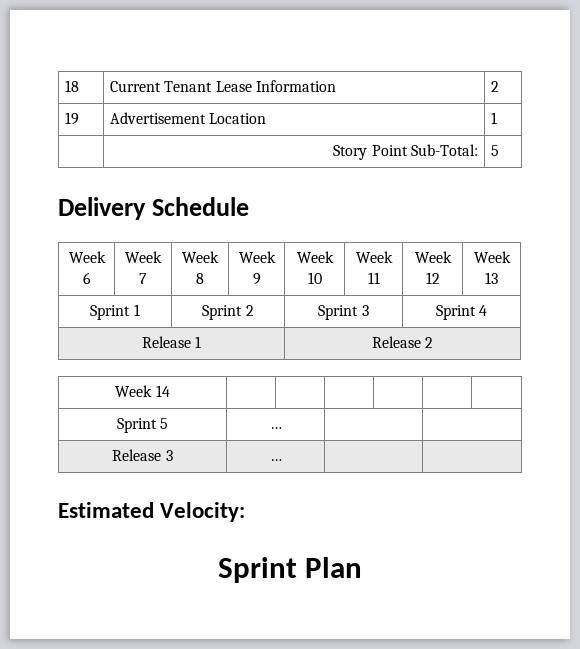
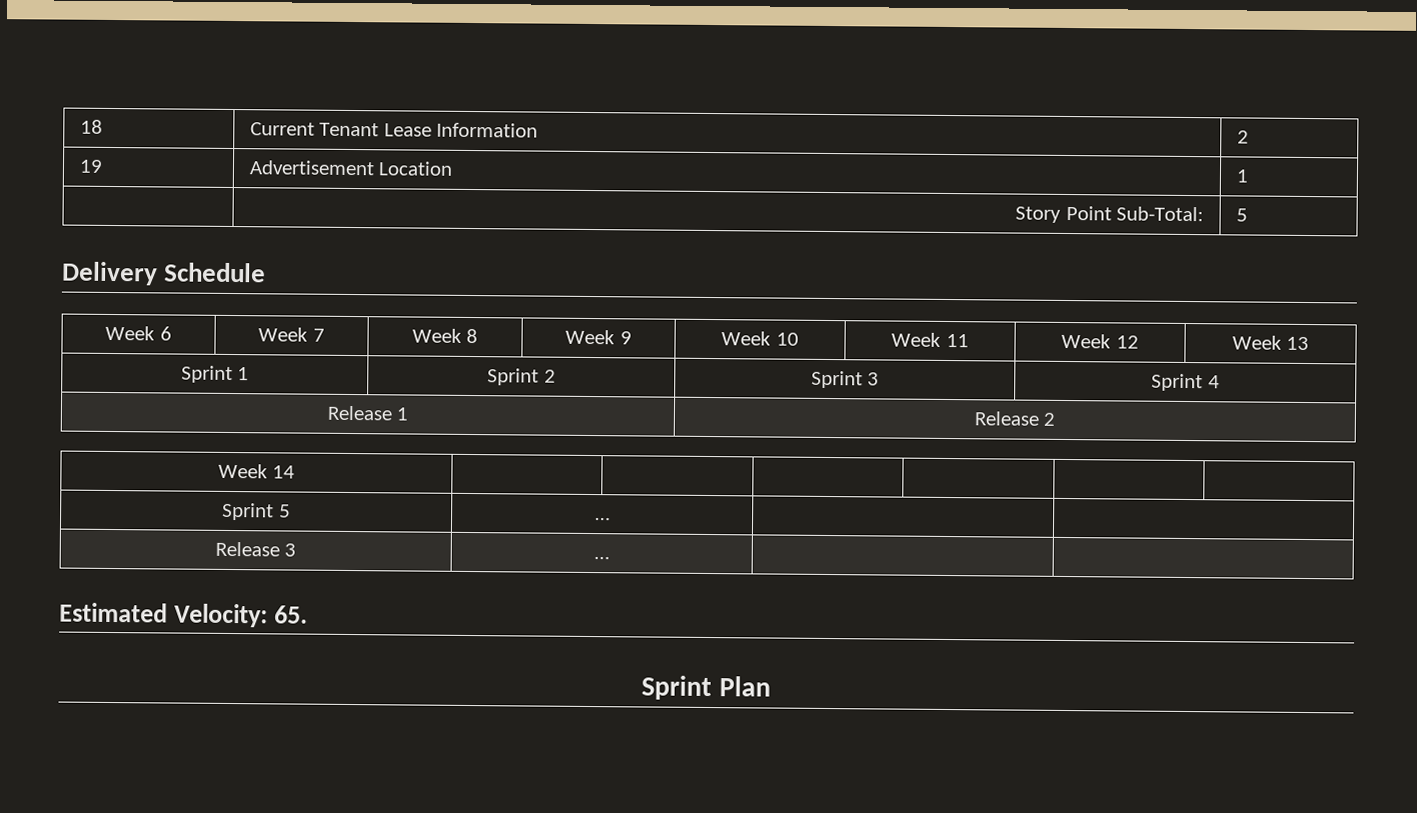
- Estimated Velocity:
+ Estimated Velocity: 65.

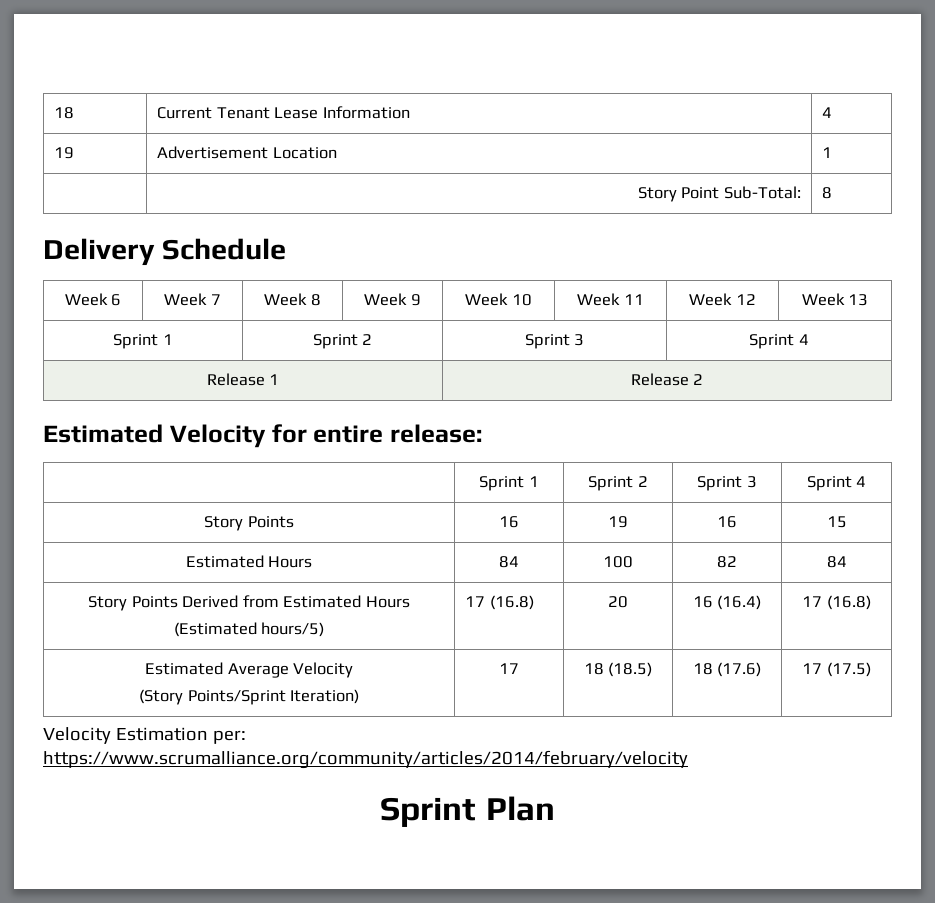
- 18 | Current Tenant Lease Information | 2
+ 18 | Current Tenant Lease Information | 4
- | Story Point Sub-Total: | 5
+ | Story Point Sub-Total: | 8
- Week 14 | | | | | |
- Sprint 5 | … | |
- Release 3 | … | |
- Estimated Velocity: 65.
+ Estimated Velocity for entire release:
+ | Sprint 1 | Sprint 2 | Sprint 3 | Sprint 4
+ Story Points | 16 | 19 | 16 | 15
+ Estimated Hours | 84 | 100 | 82 | 84
+ Story Points Derived from Estimated Hours
+ (Estimated hours/5) | 17 (16.8) | 20 | 16 (16.4) | 17 (16.8)
+ Estimated Average Velocity
+ (Story Points/Sprint Iteration) | 17 | 18 (18.5) | 18 (17.6) | 17 (17.5)
+ Velocity Estimation per: https://www.scrumalliance.org/community/articles/2014/february/velocity

